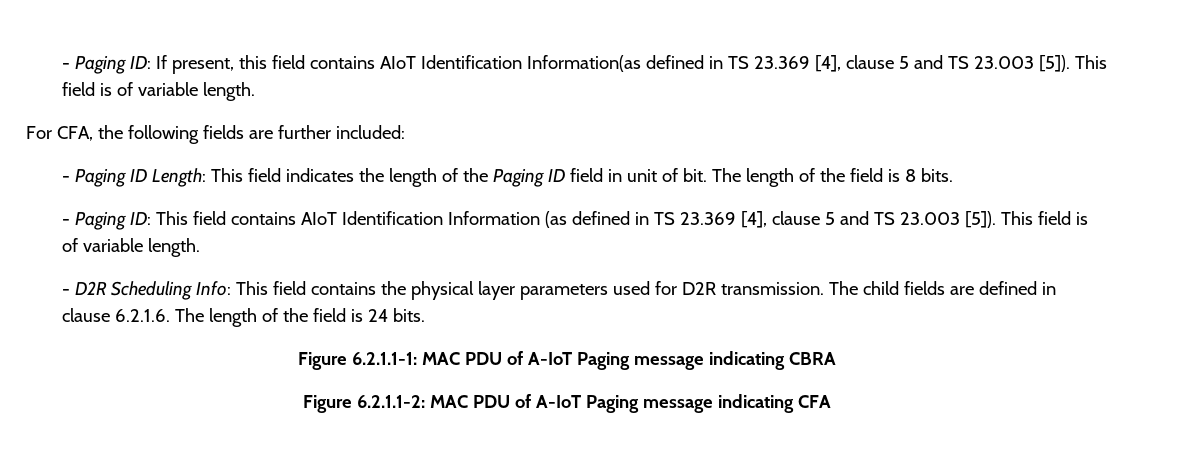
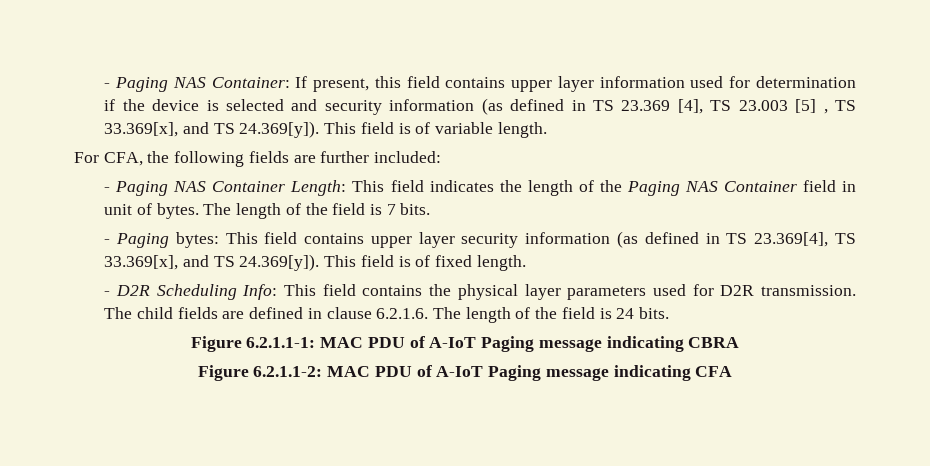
- - Paging ID: If present, this field contains AIoT Identification Information(as defined in TS 23.369 [4], clause 5 and TS 23.003 [5]). This field is of variable length.
+ - Paging NAS Container: If present, this field contains upper layer information used for determination if the device is selected and security information (as defined in TS 23.369 [4], TS 23.003 [5] , TS 33.369[x], and TS 24.369[y]). This field is of variable length.
- - Paging ID Length: This field indicates the length of the Paging ID field in unit of bit. The length of the field is 8 bits.
+ - Paging NAS Container Length: This field indicates the length of the Paging NAS Container field in unit of bytes. The length of the field is 7 bits.
- - Paging ID: This field contains AIoT Identification Information (as defined in TS 23.369 [4], clause 5 and TS 23.003 [5]). This field is of variable length.
+ - Paging bytes: This field contains upper layer security information (as defined in TS 23.369[4], TS 33.369[x], and TS 24.369[y]). This field is of fixed length.

